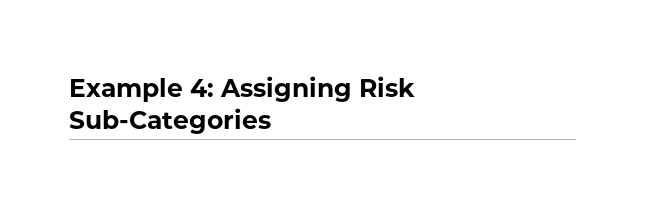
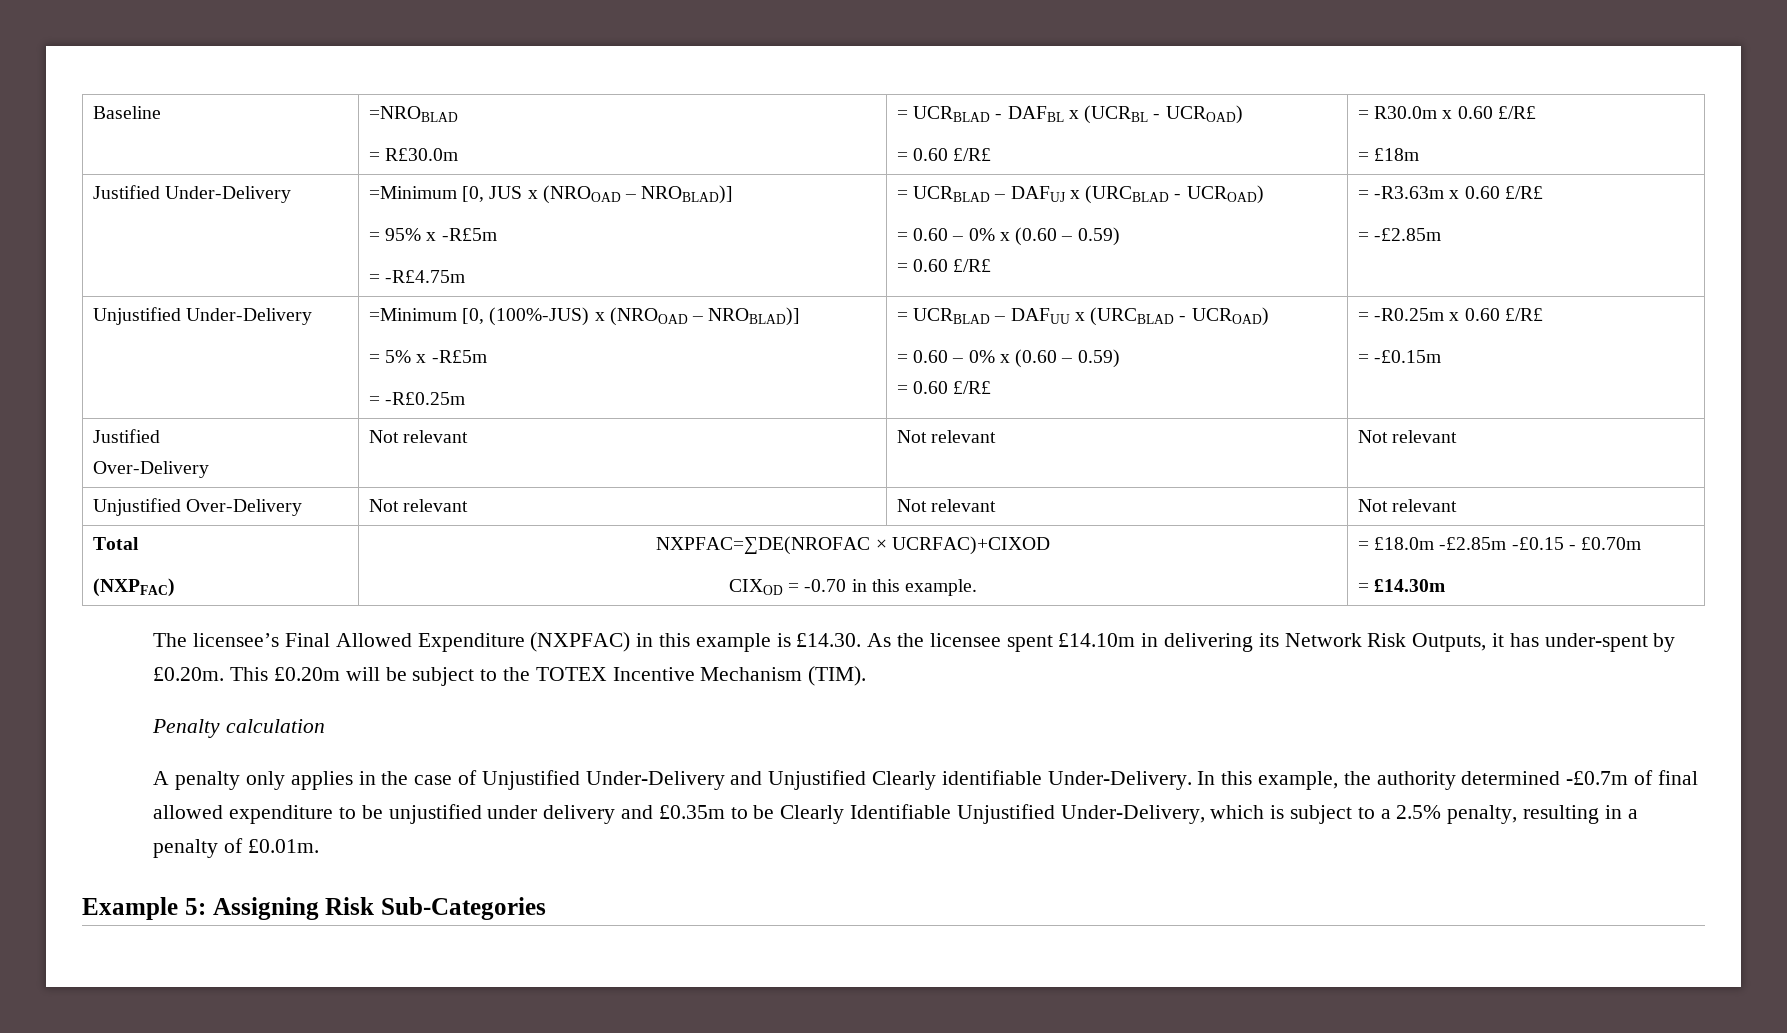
- Example 4: Assigning Risk Sub-Categories
+ Baseline | =NROBLAD
+ = R£30.0m | = UCRBLAD - DAFBL x (UCRBL - UCROAD)
+ = 0.60 £/R£ | = R30.0m x 0.60 £/R£
+ = £18m
+ Justified Under-Delivery | =Minimum [0, JUS x (NROOAD – NROBLAD)]
+ = 95% x -R£5m
+ = -R£4.75m | = UCRBLAD – DAFUJ x (URCBLAD - UCROAD)
+ = 0.60 – 0% x (0.60 – 0.59)
+ = 0.60 £/R£ | = -R3.63m x 0.60 £/R£
+ = -£2.85m
+ Unjustified Under-Delivery | =Minimum [0, (100%-JUS) x (NROOAD – NROBLAD)]
+ = 5% x -R£5m
+ = -R£0.25m | = UCRBLAD – DAFUU x (URCBLAD - UCROAD)
+ = 0.60 – 0% x (0.60 – 0.59)
+ = 0.60 £/R£ | = -R0.25m x 0.60 £/R£
+ = -£0.15m
+ Justified
+ Over-Delivery | Not relevant | Not relevant | Not relevant
+ Unjustified Over-Delivery | Not relevant | Not relevant | Not relevant
+ Total
+ (NXPFAC) | NXPFAC=∑DE(NROFAC × UCRFAC)+CIXOD
+ CIXOD = -0.70 in this example. | = £18.0m -£2.85m -£0.15 - £0.70m
+ = £14.30m
+ The licensee’s Final Allowed Expenditure (NXPFAC) in this example is £14.30. As the licensee spent £14.10m in delivering its Network Risk Outputs, it has under-spent by £0.20m. This £0.20m will be subject to the TOTEX Incentive Mechanism (TIM).
+ Penalty calculation
+ A penalty only applies in the case of Unjustified Under-Delivery and Unjustified Clearly identifiable Under-Delivery. In this example, the authority determined -£0.7m of final allowed expenditure to be unjustified under delivery and £0.35m to be Clearly Identifiable Unjustified Under-Delivery, which is subject to a 2.5% penalty, resulting in a penalty of £0.01m.
+ Example 5: Assigning Risk Sub-Categories

